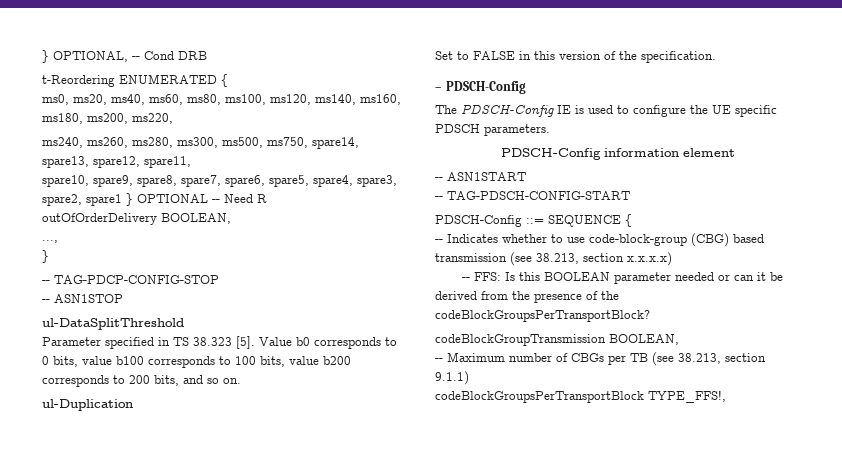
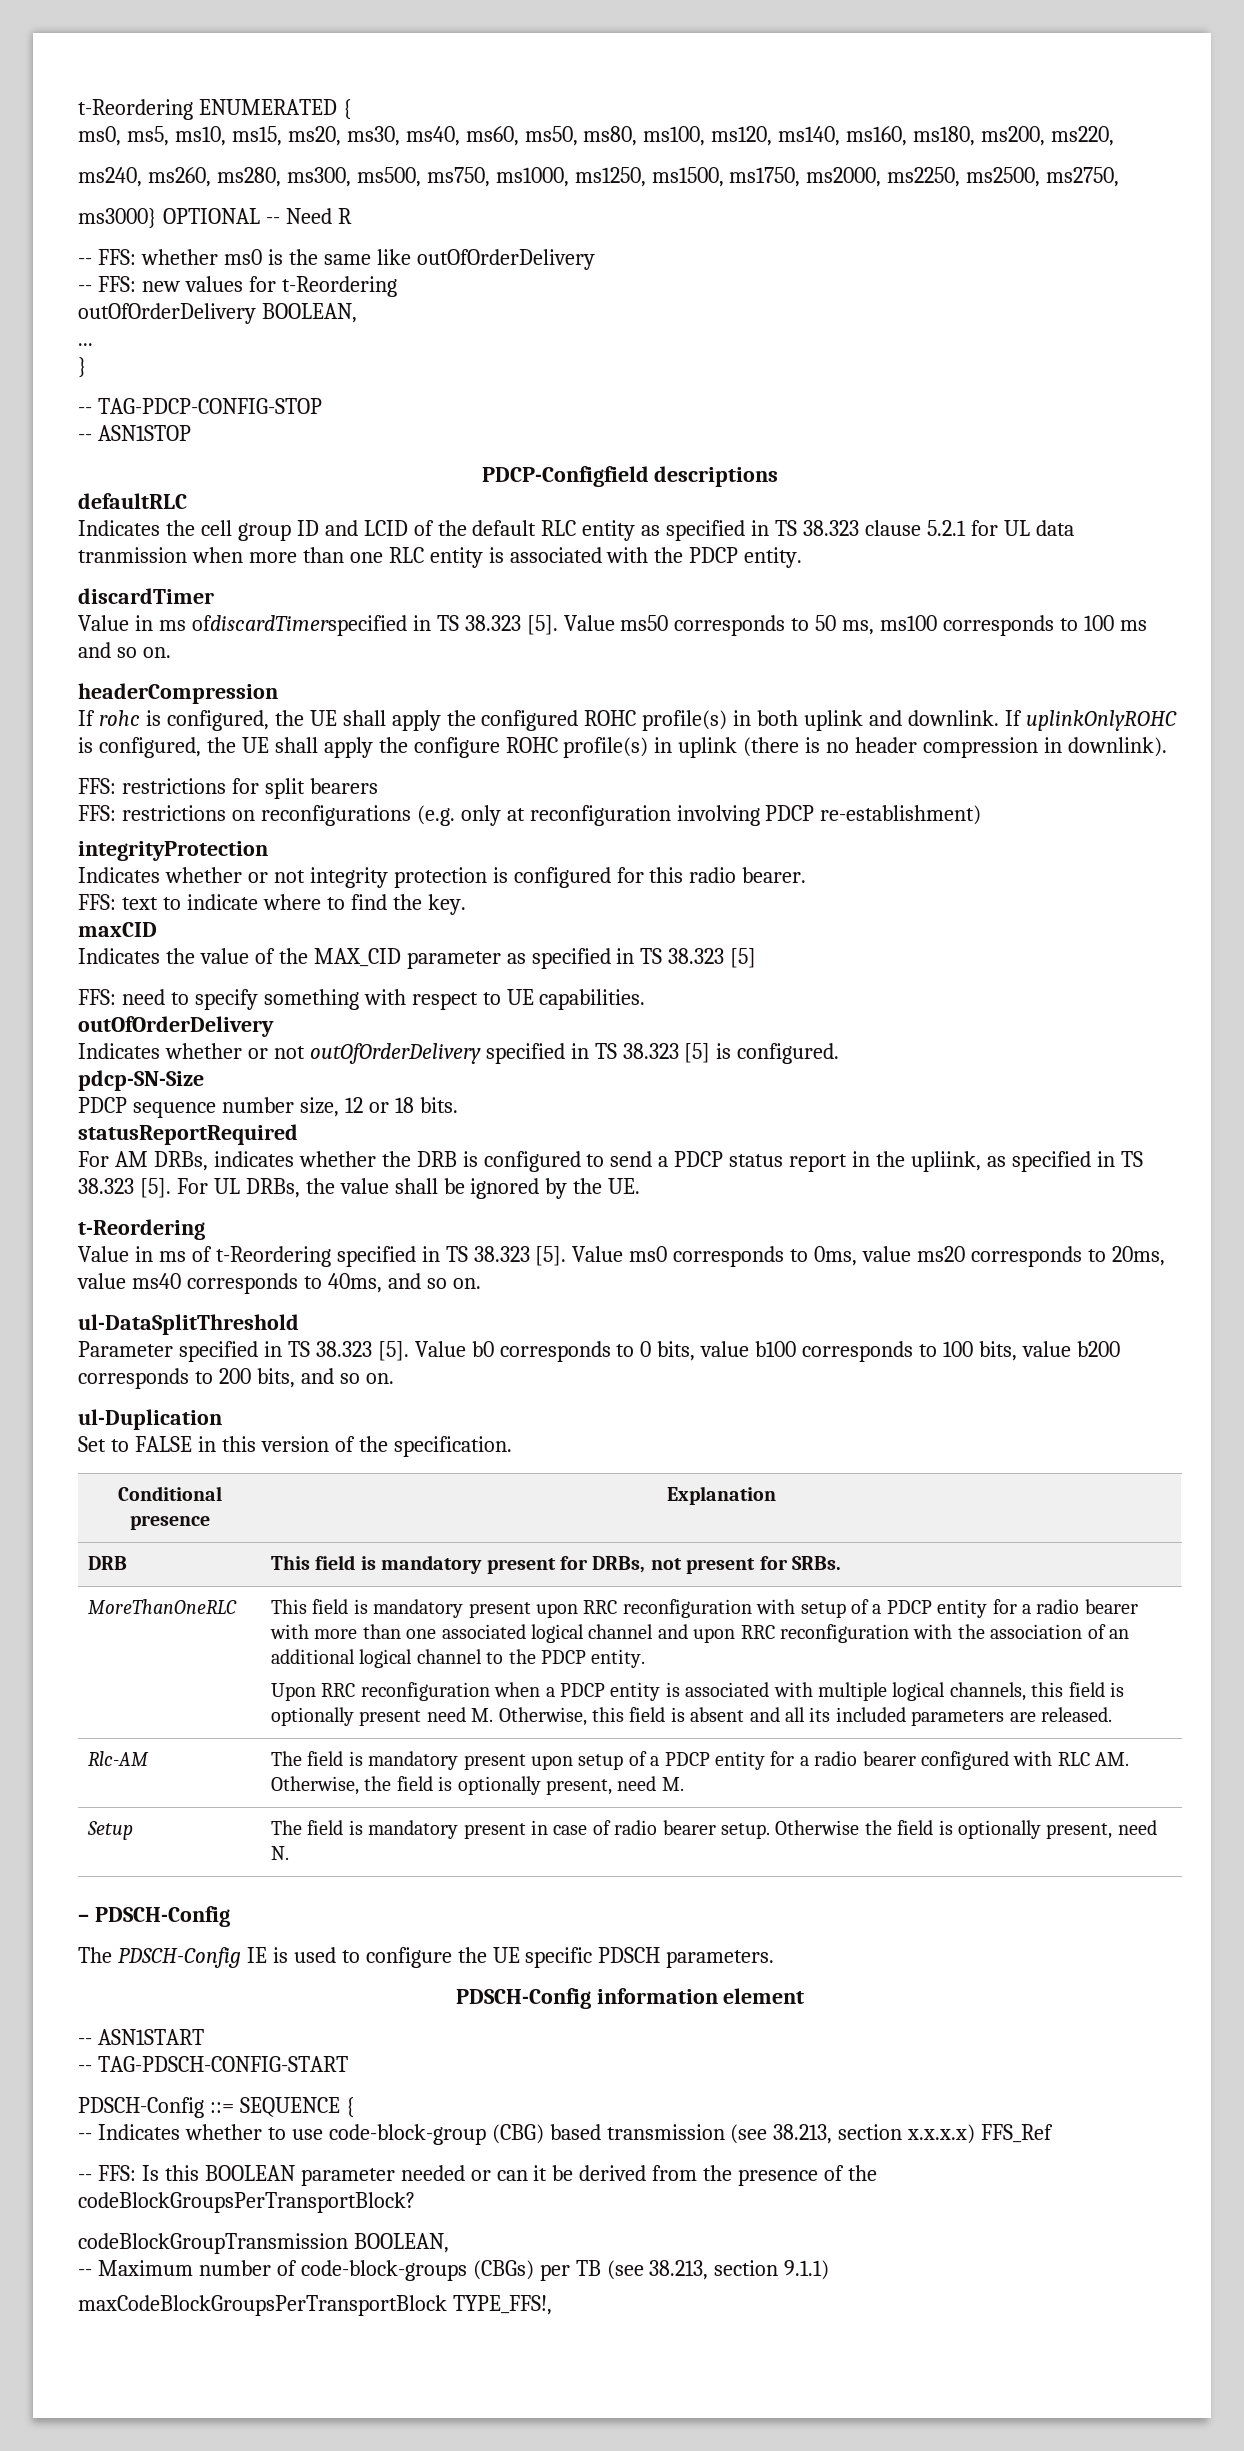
- } OPTIONAL, -- Cond DRB
- ms0, ms20, ms40, ms60, ms80, ms100, ms120, ms140, ms160, ms180, ms200, ms220,
+ ms0, ms5, ms10, ms15, ms20, ms30, ms40, ms60, ms50, ms80, ms100, ms120, ms140, ms160, ms180, ms200, ms220,
- ms240, ms260, ms280, ms300, ms500, ms750, spare14, spare13, spare12, spare11,
- spare10, spare9, spare8, spare7, spare6, spare5, spare4, spare3, spare2, spare1 } OPTIONAL -- Need R
+ ms240, ms260, ms280, ms300, ms500, ms750, ms1000, ms1250, ms1500, ms1750, ms2000, ms2250, ms2500, ms2750,
+ ms3000} OPTIONAL -- Need R
+ -- FFS: whether ms0 is the same like outOfOrderDelivery
+ -- FFS: new values for t-Reordering
- ...,
+ ...
+ PDCP-Configfield descriptions
+ defaultRLC
+ Indicates the cell group ID and LCID of the default RLC entity as specified in TS 38.323 clause 5.2.1 for UL data tranmission when more than one RLC entity is associated with the PDCP entity.
+ discardTimer
+ Value in ms ofdiscardTimerspecified in TS 38.323 [5]. Value ms50 corresponds to 50 ms, ms100 corresponds to 100 ms and so on.
+ headerCompression
+ If rohc is configured, the UE shall apply the configured ROHC profile(s) in both uplink and downlink. If uplinkOnlyROHC is configured, the UE shall apply the configure ROHC profile(s) in uplink (there is no header compression in downlink).
+ FFS: restrictions for split bearers
+ FFS: restrictions on reconfigurations (e.g. only at reconfiguration involving PDCP re-establishment)
+ integrityProtection
+ Indicates whether or not integrity protection is configured for this radio bearer.
+ FFS: text to indicate where to find the key.
+ maxCID
+ Indicates the value of the MAX_CID parameter as specified in TS 38.323 [5]
+ FFS: need to specify something with respect to UE capabilities.
+ outOfOrderDelivery
+ Indicates whether or not outOfOrderDelivery specified in TS 38.323 [5] is configured.
+ pdcp-SN-Size
+ PDCP sequence number size, 12 or 18 bits.
+ statusReportRequired
+ For AM DRBs, indicates whether the DRB is configured to send a PDCP status report in the upliink, as specified in TS 38.323 [5]. For UL DRBs, the value shall be ignored by the UE.
+ t-Reordering
+ Value in ms of t-Reordering specified in TS 38.323 [5]. Value ms0 corresponds to 0ms, value ms20 corresponds to 20ms, value ms40 corresponds to 40ms, and so on.
+ Conditional presence | Explanation
+ DRB | This field is mandatory present for DRBs, not present for SRBs.
+ MoreThanOneRLC | This field is mandatory present upon RRC reconfiguration with setup of a PDCP entity for a radio bearer with more than one associated logical channel and upon RRC reconfiguration with the association of an additional logical channel to the PDCP entity.
+ Upon RRC reconfiguration when a PDCP entity is associated with multiple logical channels, this field is optionally present need M. Otherwise, this field is absent and all its included parameters are released.
+ Rlc-AM | The field is mandatory present upon setup of a PDCP entity for a radio bearer configured with RLC AM. Otherwise, the field is optionally present, need M.
+ Setup | The field is mandatory present in case of radio bearer setup. Otherwise the field is optionally present, need N.
- -- Indicates whether to use code-block-group (CBG) based transmission (see 38.213, section x.x.x.x)
+ -- Indicates whether to use code-block-group (CBG) based transmission (see 38.213, section x.x.x.x) FFS_Ref
- -- Maximum number of CBGs per TB (see 38.213, section 9.1.1)
+ -- Maximum number of code-block-groups (CBGs) per TB (see 38.213, section 9.1.1)
- codeBlockGroupsPerTransportBlock TYPE_FFS!,
+ maxCodeBlockGroupsPerTransportBlock TYPE_FFS!,

